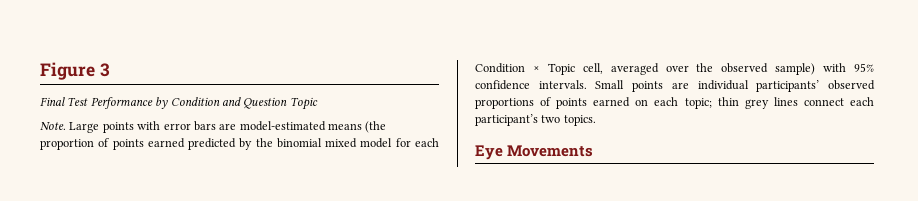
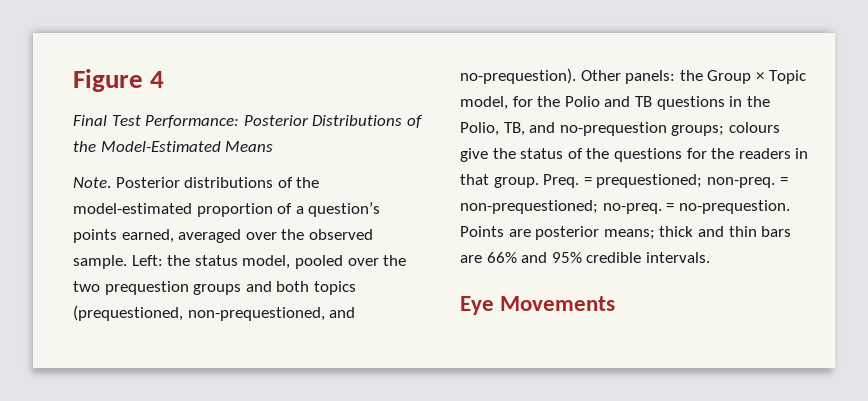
- Figure 3
+ Figure 4
- Final Test Performance by Condition and Question Topic
- Note. Large points with error bars are model-estimated means (the proportion of points earned predicted by the binomial mixed model for each Condition × Topic cell, averaged over the observed sample) with 95% confidence intervals. Small points are individual participants’ observed proportions of points earned on each topic; thin grey lines connect each participant’s two topics.
+ Final Test Performance: Posterior Distributions of the Model-Estimated Means
+ Note. Posterior distributions of the model-estimated proportion of a question’s points earned, averaged over the observed sample. Left: the status model, pooled over the two prequestion groups and both topics (prequestioned, non-prequestioned, and no-prequestion). Other panels: the Group × Topic model, for the Polio and TB questions in the Polio, TB, and no-prequestion groups; colours give the status of the questions for the readers in that group. Preq. = prequestioned; non-preq. = non-prequestioned; no-preq. = no-prequestion. Points are posterior means; thick and thin bars are 66% and 95% credible intervals.

